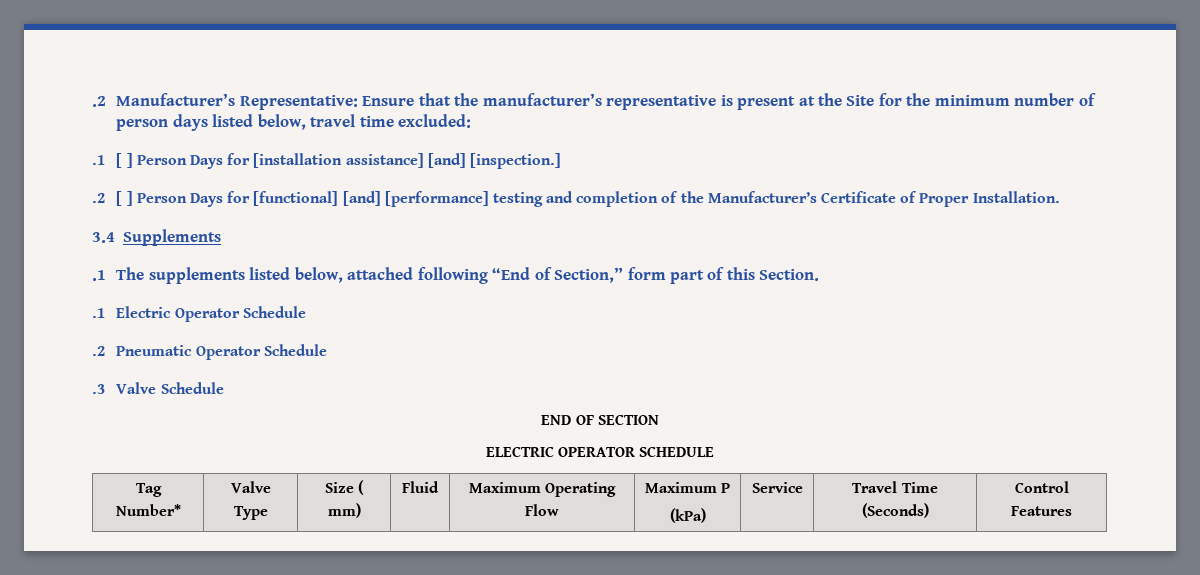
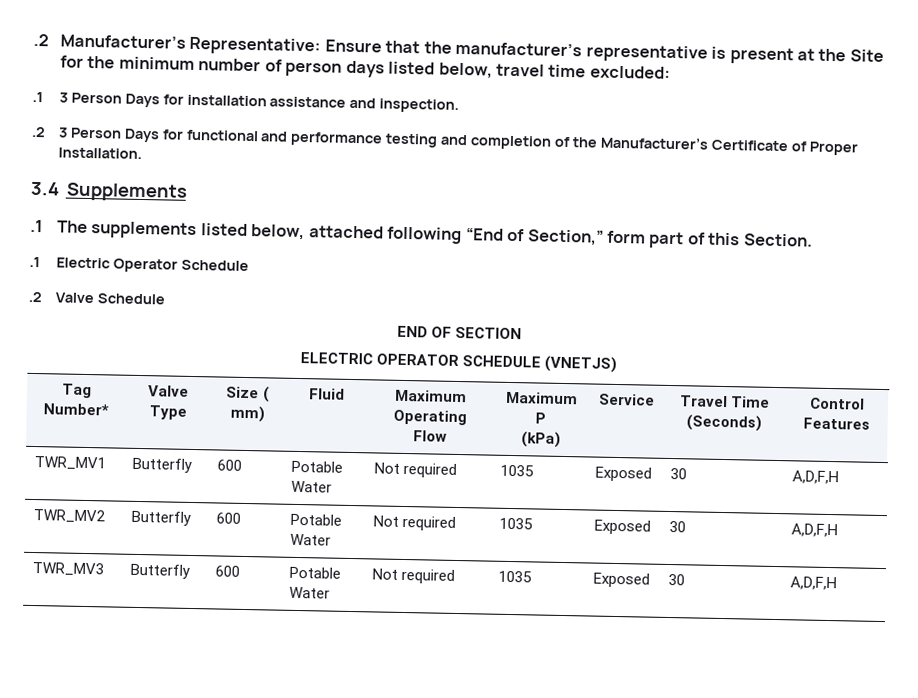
- .1 [ ] Person Days for [installation assistance] [and] [inspection.]
- .2 [ ] Person Days for [functional] [and] [performance] testing and completion of the Manufacturer’s Certificate of Proper Installation.
+ .1 3 Person Days for installation assistance and inspection.
+ .2 3 Person Days for functional and performance testing and completion of the Manufacturer’s Certificate of Proper Installation.
- .2 Pneumatic Operator Schedule
- .3 Valve Schedule
+ .2 Valve Schedule
- ELECTRIC OPERATOR SCHEDULE
+ ELECTRIC OPERATOR SCHEDULE (VNETJS)
+ TWR_MV1 | Butterfly | 600 | Potable Water | Not required | 1035 | Exposed | 30 | A,D,F,H
+ TWR_MV2 | Butterfly | 600 | Potable Water | Not required | 1035 | Exposed | 30 | A,D,F,H
+ TWR_MV3 | Butterfly | 600 | Potable Water | Not required | 1035 | Exposed | 30 | A,D,F,H

